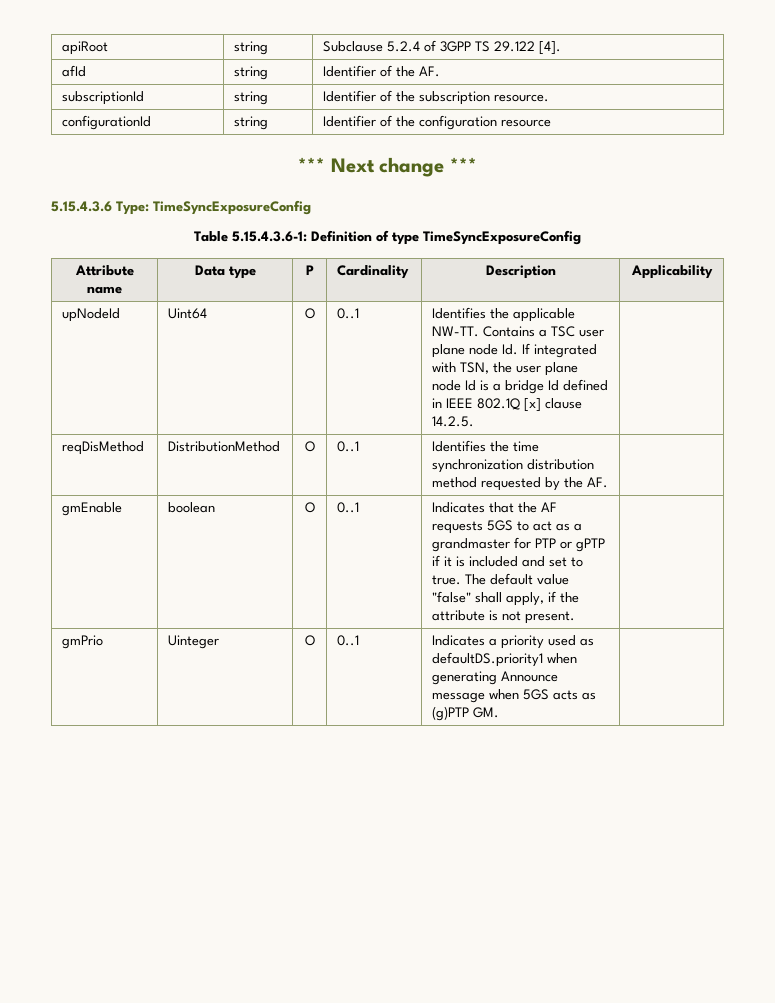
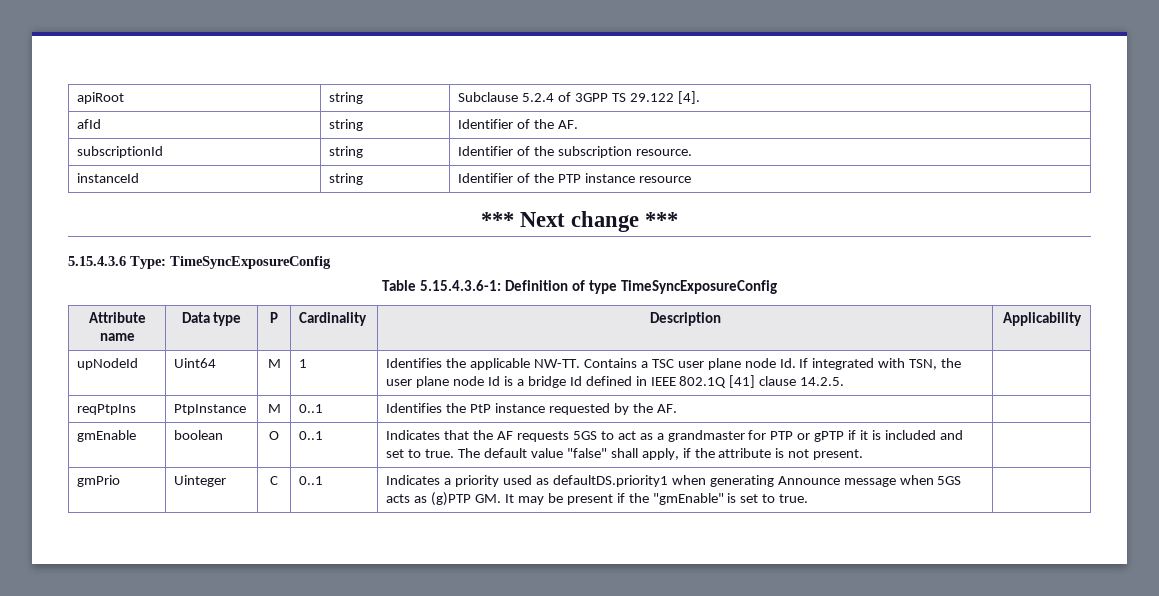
- configurationId | string | Identifier of the configuration resource
+ instanceId | string | Identifier of the PTP instance resource
- upNodeId | Uint64 | O | 0..1 | Identifies the applicable NW-TT. Contains a TSC user plane node Id. If integrated with TSN, the user plane node Id is a bridge Id defined in IEEE 802.1Q [x] clause 14.2.5. |
+ upNodeId | Uint64 | M | 1 | Identifies the applicable NW-TT. Contains a TSC user plane node Id. If integrated with TSN, the user plane node Id is a bridge Id defined in IEEE 802.1Q [41] clause 14.2.5. |
- reqDisMethod | DistributionMethod | O | 0..1 | Identifies the time synchronization distribution method requested by the AF. |
+ reqPtpIns | PtpInstance | M | 0..1 | Identifies the PtP instance requested by the AF. |
- gmPrio | Uinteger | O | 0..1 | Indicates a priority used as defaultDS.priority1 when generating Announce message when 5GS acts as (g)PTP GM. |
+ gmPrio | Uinteger | C | 0..1 | Indicates a priority used as defaultDS.priority1 when generating Announce message when 5GS acts as (g)PTP GM. It may be present if the "gmEnable" is set to true. |

